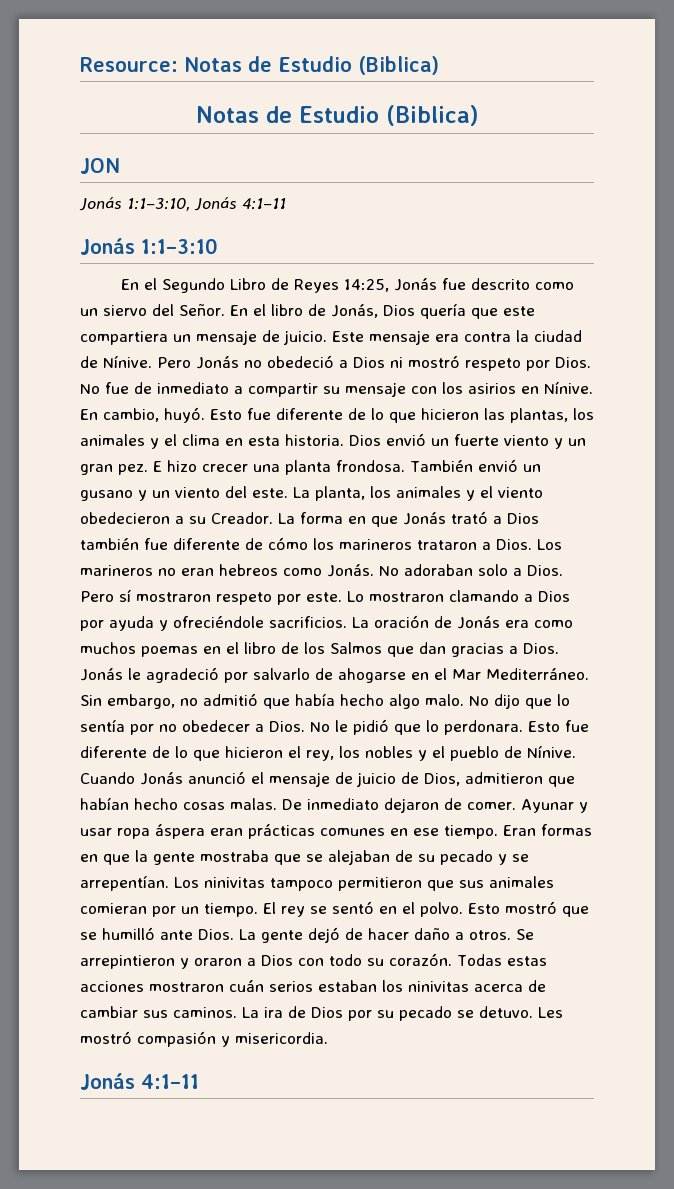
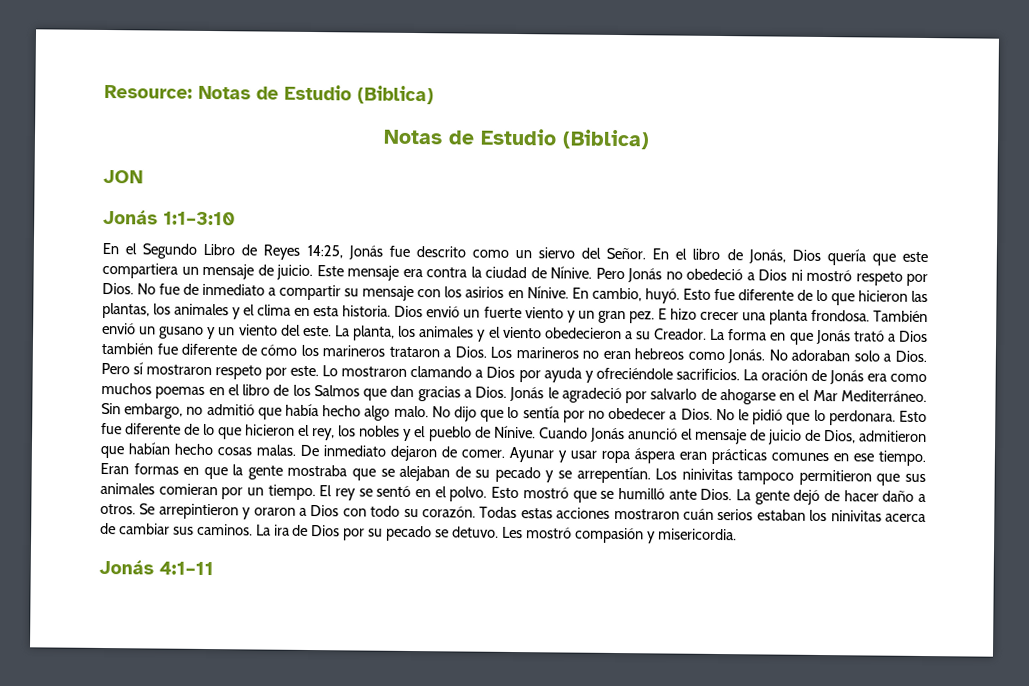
- Jonás 1:1–3:10, Jonás 4:1–11

